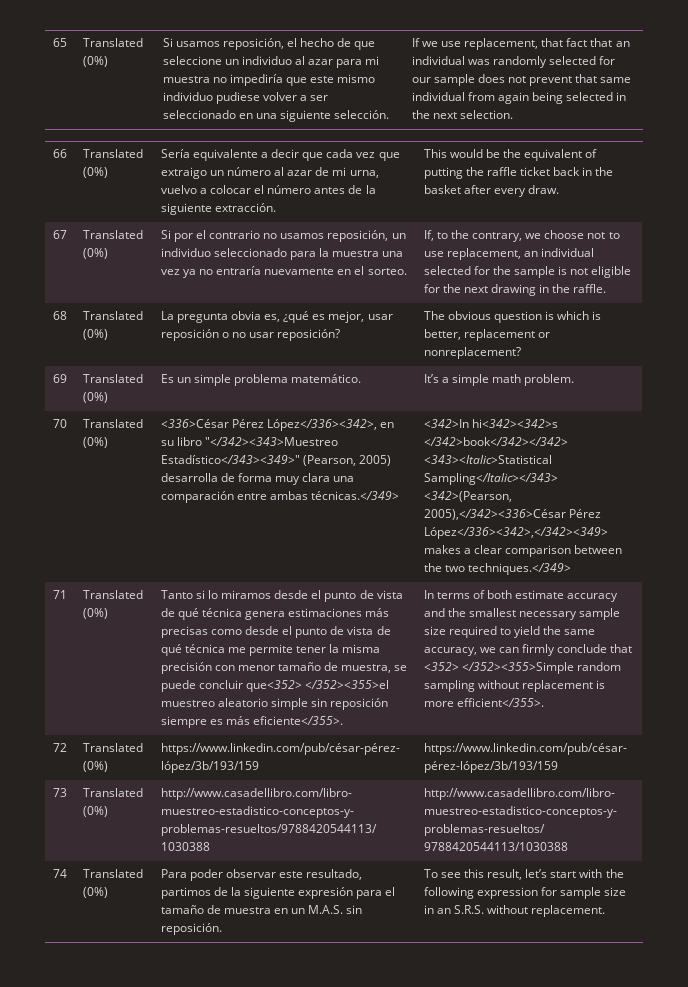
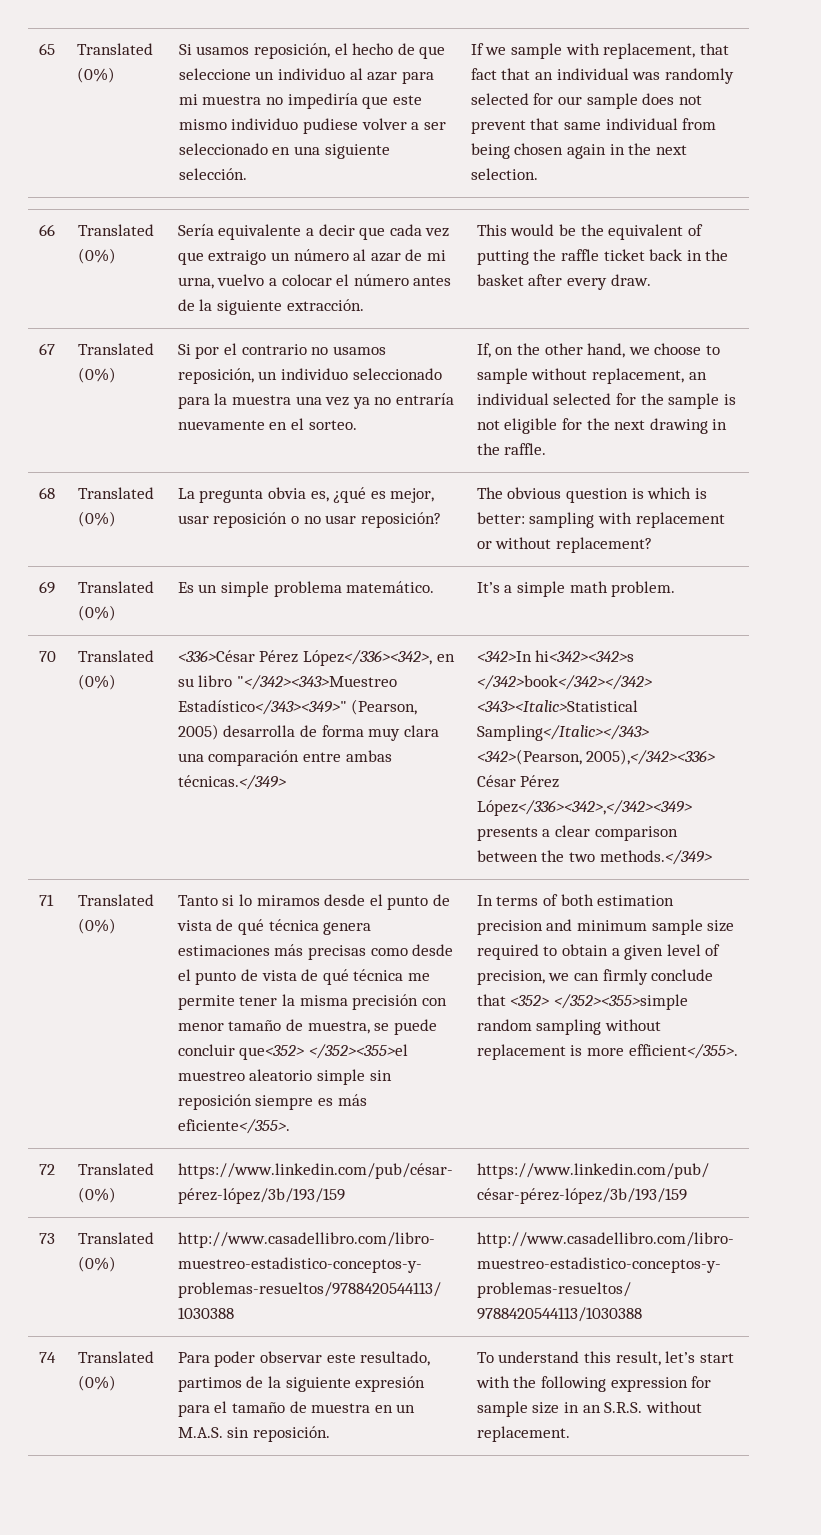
- If we use replacement, that fact that an individual was randomly selected for our sample does not prevent that same individual from again being selected in the next selection.
+ If we sample with replacement, that fact that an individual was randomly selected for our sample does not prevent that same individual from being chosen again in the next selection.
- If, to the contrary, we choose not to use replacement, an individual selected for the sample is not eligible for the next drawing in the raffle.
+ If, on the other hand, we choose to sample without replacement, an individual selected for the sample is not eligible for the next drawing in the raffle.
- 68 | Translated (0%) | La pregunta obvia es, ¿qué es mejor, usar reposición o no usar reposición? | The obvious question is which is better, replacement or nonreplacement?
+ 68 | Translated (0%) | La pregunta obvia es, ¿qué es mejor, usar reposición o no usar reposición? | The obvious question is which is better: sampling with replacement or without replacement?
- <342>In hi<342><342>s </342>book</342></342> <343><Italic>Statistical Sampling</Italic></343> <342>(Pearson, 2005),</342><336>César Pérez López</336><342>,</342><349> makes a clear comparison between the two techniques.</349>
+ <342>In hi<342><342>s </342>book</342></342> <343><Italic>Statistical Sampling</Italic></343> <342>(Pearson, 2005),</342><336> César Pérez López</336><342>,</342><349> presents a clear comparison between the two methods.</349>
- In terms of both estimate accuracy and the smallest necessary sample size required to yield the same accuracy, we can firmly conclude that <352> </352><355>Simple random sampling without replacement is more efficient</355>.
+ In terms of both estimation precision and minimum sample size required to obtain a given level of precision, we can firmly conclude that <352> </352><355>simple random sampling without replacement is more efficient</355>.
- To see this result, let’s start with the following expression for sample size in an S.R.S. without replacement.
+ To understand this result, let’s start with the following expression for sample size in an S.R.S. without replacement.

